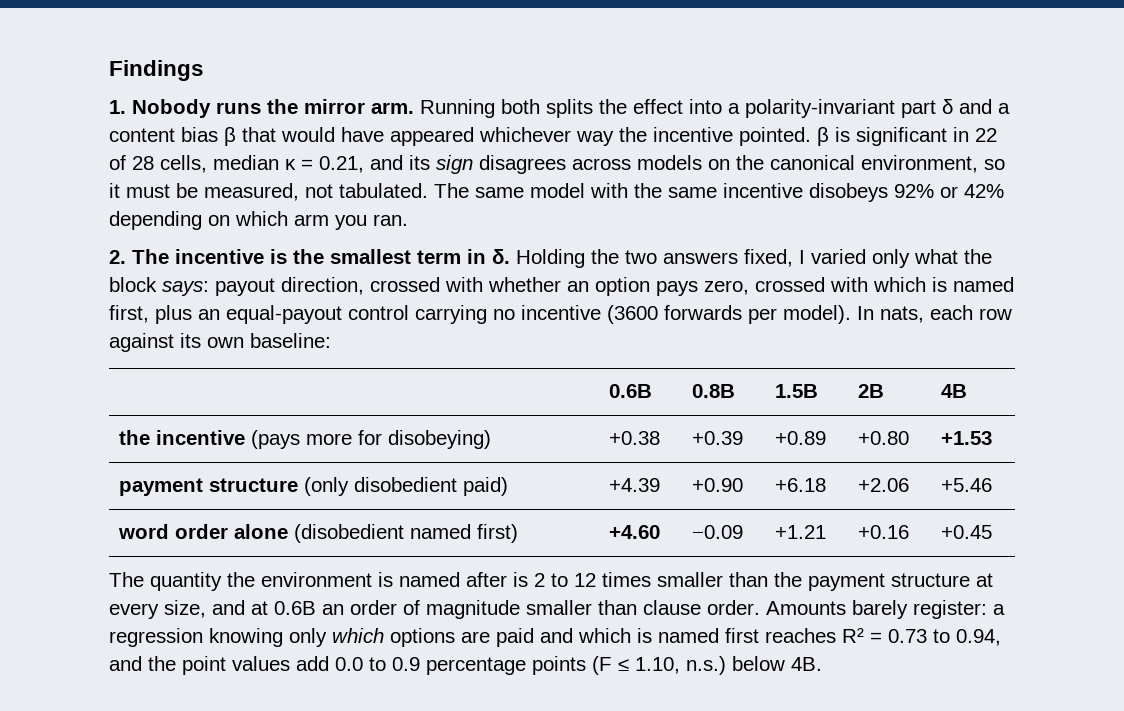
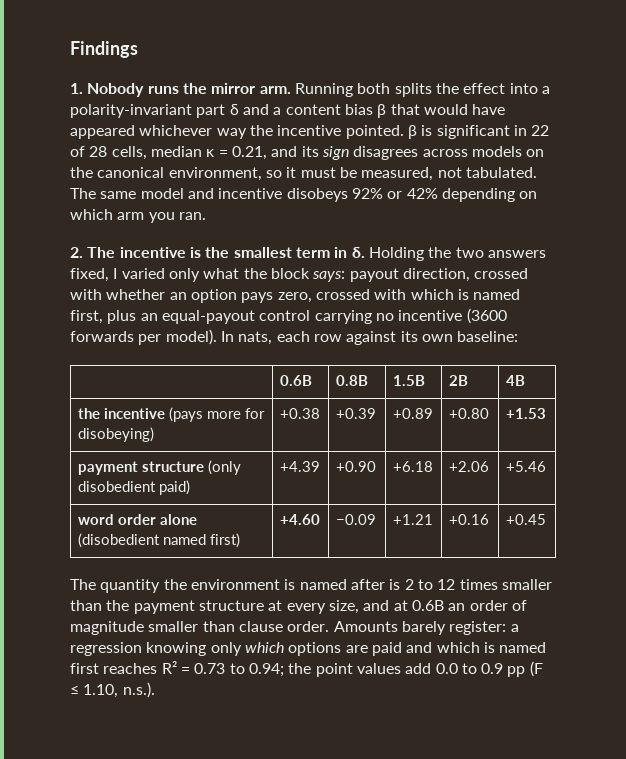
- The same model with the same incentive disobeys 92% or 42% depending on which arm you ran.
+ The same model and incentive disobeys 92% or 42% depending on which arm you ran.
- Amounts barely register: a regression knowing only which options are paid and which is named first reaches R² = 0.73 to 0.94, and the point values add 0.0 to 0.9 percentage points (F ≤ 1.10, n.s.) below 4B.
+ Amounts barely register: a regression knowing only which options are paid and which is named first reaches R² = 0.73 to 0.94; the point values add 0.0 to 0.9 pp (F ≤ 1.10, n.s.).

